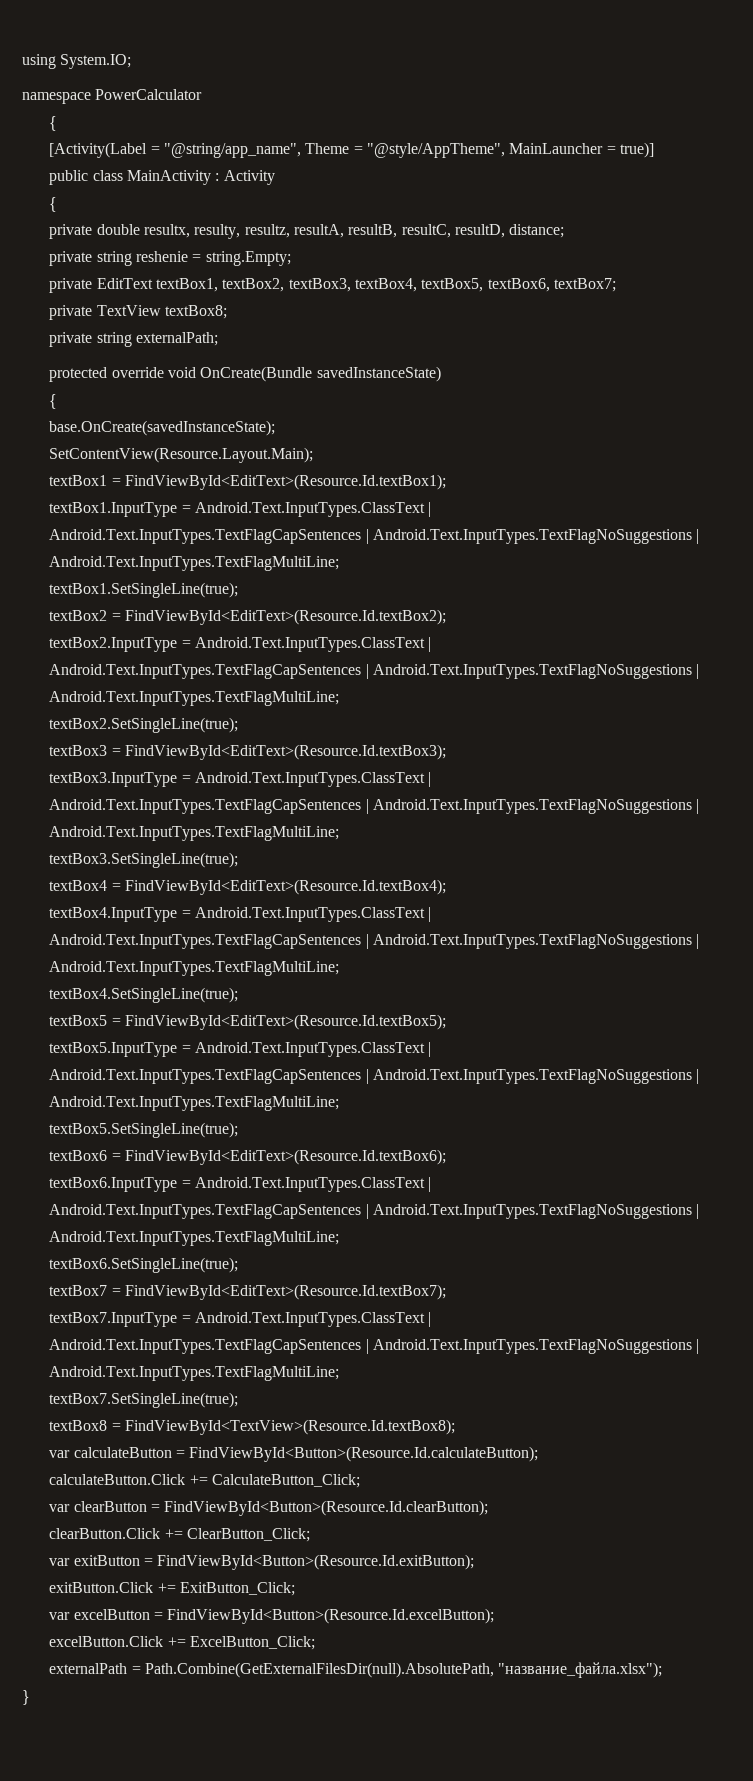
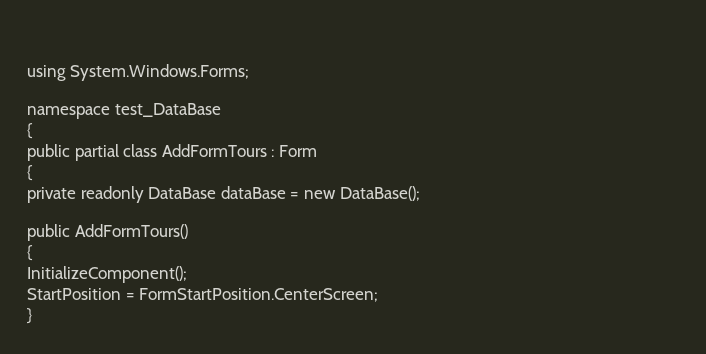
- using System.IO;
+ using System.Windows.Forms;
- namespace PowerCalculator
+ namespace test_DataBase
  {
- [Activity(Label = "@string/app_name", Theme = "@style/AppTheme", MainLauncher = true)]
- public class MainActivity : Activity
+ public partial class AddFormTours : Form
  {
- private double resultx, resulty, resultz, resultA, resultB, resultC, resultD, distance;
- private string reshenie = string.Empty;
- private EditText textBox1, textBox2, textBox3, textBox4, textBox5, textBox6, textBox7;
- private TextView textBox8;
- private string externalPath;
- protected override void OnCreate(Bundle savedInstanceState)
+ private readonly DataBase dataBase = new DataBase();
+ public AddFormTours()
  {
- base.OnCreate(savedInstanceState);
- SetContentView(Resource.Layout.Main);
- textBox1 = FindViewById<EditText>(Resource.Id.textBox1);
- textBox1.InputType = Android.Text.InputTypes.ClassText | Android.Text.InputTypes.TextFlagCapSentences | Android.Text.InputTypes.TextFlagNoSuggestions | Android.Text.InputTypes.TextFlagMultiLine;
- textBox1.SetSingleLine(true);
- textBox2 = FindViewById<EditText>(Resource.Id.textBox2);
- textBox2.InputType = Android.Text.InputTypes.ClassText | Android.Text.InputTypes.TextFlagCapSentences | Android.Text.InputTypes.TextFlagNoSuggestions | Android.Text.InputTypes.TextFlagMultiLine;
- textBox2.SetSingleLine(true);
- textBox3 = FindViewById<EditText>(Resource.Id.textBox3);
- textBox3.InputType = Android.Text.InputTypes.ClassText | Android.Text.InputTypes.TextFlagCapSentences | Android.Text.InputTypes.TextFlagNoSuggestions | Android.Text.InputTypes.TextFlagMultiLine;
- textBox3.SetSingleLine(true);
- textBox4 = FindViewById<EditText>(Resource.Id.textBox4);
- textBox4.InputType = Android.Text.InputTypes.ClassText | Android.Text.InputTypes.TextFlagCapSentences | Android.Text.InputTypes.TextFlagNoSuggestions | Android.Text.InputTypes.TextFlagMultiLine;
- textBox4.SetSingleLine(true);
- textBox5 = FindViewById<EditText>(Resource.Id.textBox5);
- textBox5.InputType = Android.Text.InputTypes.ClassText | Android.Text.InputTypes.TextFlagCapSentences | Android.Text.InputTypes.TextFlagNoSuggestions | Android.Text.InputTypes.TextFlagMultiLine;
- textBox5.SetSingleLine(true);
- textBox6 = FindViewById<EditText>(Resource.Id.textBox6);
- textBox6.InputType = Android.Text.InputTypes.ClassText | Android.Text.InputTypes.TextFlagCapSentences | Android.Text.InputTypes.TextFlagNoSuggestions | Android.Text.InputTypes.TextFlagMultiLine;
- textBox6.SetSingleLine(true);
- textBox7 = FindViewById<EditText>(Resource.Id.textBox7);
- textBox7.InputType = Android.Text.InputTypes.ClassText | Android.Text.InputTypes.TextFlagCapSentences | Android.Text.InputTypes.TextFlagNoSuggestions | Android.Text.InputTypes.TextFlagMultiLine;
- textBox7.SetSingleLine(true);
- textBox8 = FindViewById<TextView>(Resource.Id.textBox8);
- var calculateButton = FindViewById<Button>(Resource.Id.calculateButton);
- calculateButton.Click += CalculateButton_Click;
- var clearButton = FindViewById<Button>(Resource.Id.clearButton);
- clearButton.Click += ClearButton_Click;
- var exitButton = FindViewById<Button>(Resource.Id.exitButton);
- exitButton.Click += ExitButton_Click;
- var excelButton = FindViewById<Button>(Resource.Id.excelButton);
- excelButton.Click += ExcelButton_Click;
- externalPath = Path.Combine(GetExternalFilesDir(null).AbsolutePath, "название_файла.xlsx");
+ InitializeComponent();
+ StartPosition = FormStartPosition.CenterScreen;

